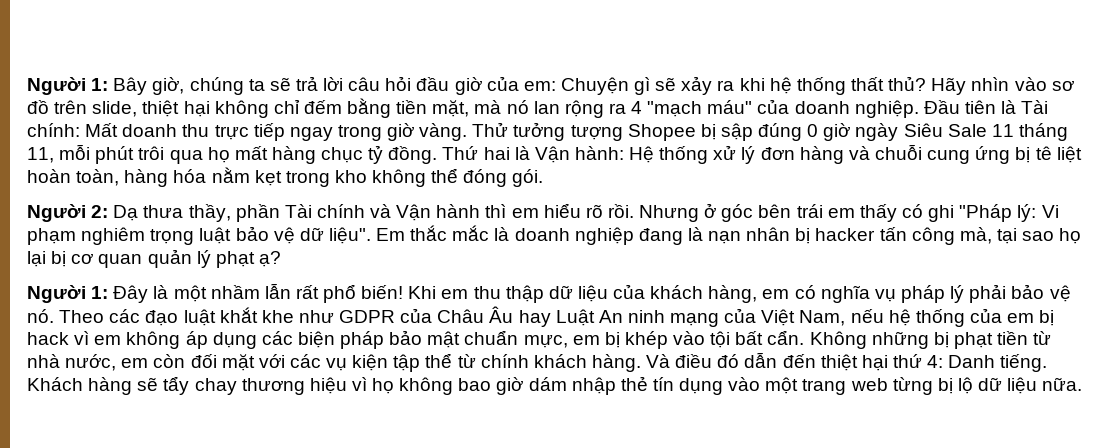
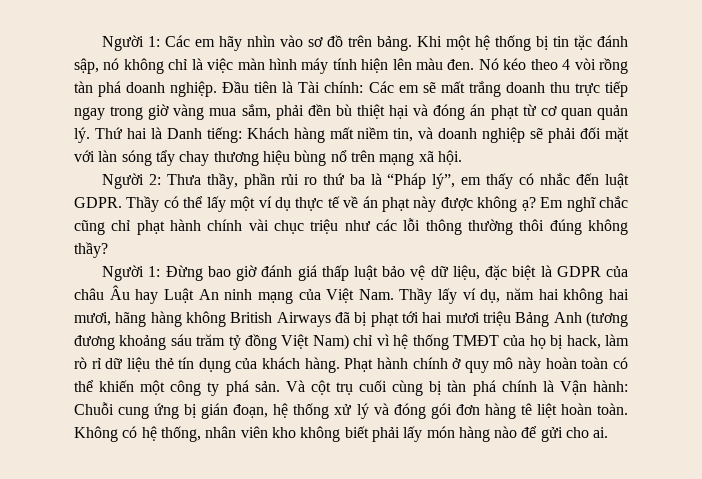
- Người 1: Bây giờ, chúng ta sẽ trả lời câu hỏi đầu giờ của em: Chuyện gì sẽ xảy ra khi hệ thống thất thủ? Hãy nhìn vào sơ đồ trên slide, thiệt hại không chỉ đếm bằng tiền mặt, mà nó lan rộng ra 4 "mạch máu" của doanh nghiệp.
+ Người 1: Các em hãy nhìn vào sơ đồ trên bảng. Khi một hệ thống bị tin tặc đánh sập, nó không chỉ là việc màn hình máy tính hiện lên màu đen. Nó kéo theo 4 vòi rồng tàn phá doanh nghiệp.
- Đầu tiên là Tài chính: Mất doanh thu trực tiếp ngay trong giờ vàng. Thử tưởng tượng Shopee bị sập đúng 0 giờ ngày Siêu Sale 11 tháng 11, mỗi phút trôi qua họ mất hàng chục tỷ đồng. Thứ hai là Vận hành: Hệ thống xử lý đơn hàng và chuỗi cung ứng bị tê liệt hoàn toàn, hàng hóa nằm kẹt trong kho không thể đóng gói.
- Người 2: Dạ thưa thầy, phần Tài chính và Vận hành thì em hiểu rõ rồi. Nhưng ở góc bên trái em thấy có ghi "Pháp lý: Vi phạm nghiêm trọng luật bảo vệ dữ liệu". Em thắc mắc là doanh nghiệp đang là nạn nhân bị hacker tấn công mà, tại sao họ lại bị cơ quan quản lý phạt ạ?
- Người 1: Đây là một nhầm lẫn rất phổ biến! Khi em thu thập dữ liệu của khách hàng, em có nghĩa vụ pháp lý phải bảo vệ nó. Theo các đạo luật khắt khe như GDPR của Châu Âu hay Luật An ninh mạng của Việt Nam, nếu hệ thống của em bị hack vì em không áp dụng các biện pháp bảo mật chuẩn mực, em bị khép vào tội bất cẩn. Không những bị phạt tiền từ nhà nước, em còn đối mặt với các vụ kiện tập thể từ chính khách hàng. Và điều đó dẫn đến thiệt hại thứ 4: Danh tiếng. Khách hàng sẽ tẩy chay thương hiệu vì họ không bao giờ dám nhập thẻ tín dụng vào một trang web từng bị lộ dữ liệu nữa.
+ Đầu tiên là Tài chính: Các em sẽ mất trắng doanh thu trực tiếp ngay trong giờ vàng mua sắm, phải đền bù thiệt hại và đóng án phạt từ cơ quan quản lý. Thứ hai là Danh tiếng: Khách hàng mất niềm tin, và doanh nghiệp sẽ phải đối mặt với làn sóng tẩy chay thương hiệu bùng nổ trên mạng xã hội.
+ Người 2: Thưa thầy, phần rủi ro thứ ba là “Pháp lý”, em thấy có nhắc đến luật GDPR. Thầy có thể lấy một ví dụ thực tế về án phạt này được không ạ? Em nghĩ chắc cũng chỉ phạt hành chính vài chục triệu như các lỗi thông thường thôi đúng không thầy?
+ Người 1: Đừng bao giờ đánh giá thấp luật bảo vệ dữ liệu, đặc biệt là GDPR của châu Âu hay Luật An ninh mạng của Việt Nam. Thầy lấy ví dụ, năm hai không hai mươi, hãng hàng không British Airways đã bị phạt tới hai mươi triệu Bảng Anh (tương đương khoảng sáu trăm tỷ đồng Việt Nam) chỉ vì hệ thống TMĐT của họ bị hack, làm rò rỉ dữ liệu thẻ tín dụng của khách hàng. Phạt hành chính ở quy mô này hoàn toàn có thể khiến một công ty phá sản. Và cột trụ cuối cùng bị tàn phá chính là Vận hành: Chuỗi cung ứng bị gián đoạn, hệ thống xử lý và đóng gói đơn hàng tê liệt hoàn toàn. Không có hệ thống, nhân viên kho không biết phải lấy món hàng nào để gửi cho ai.

